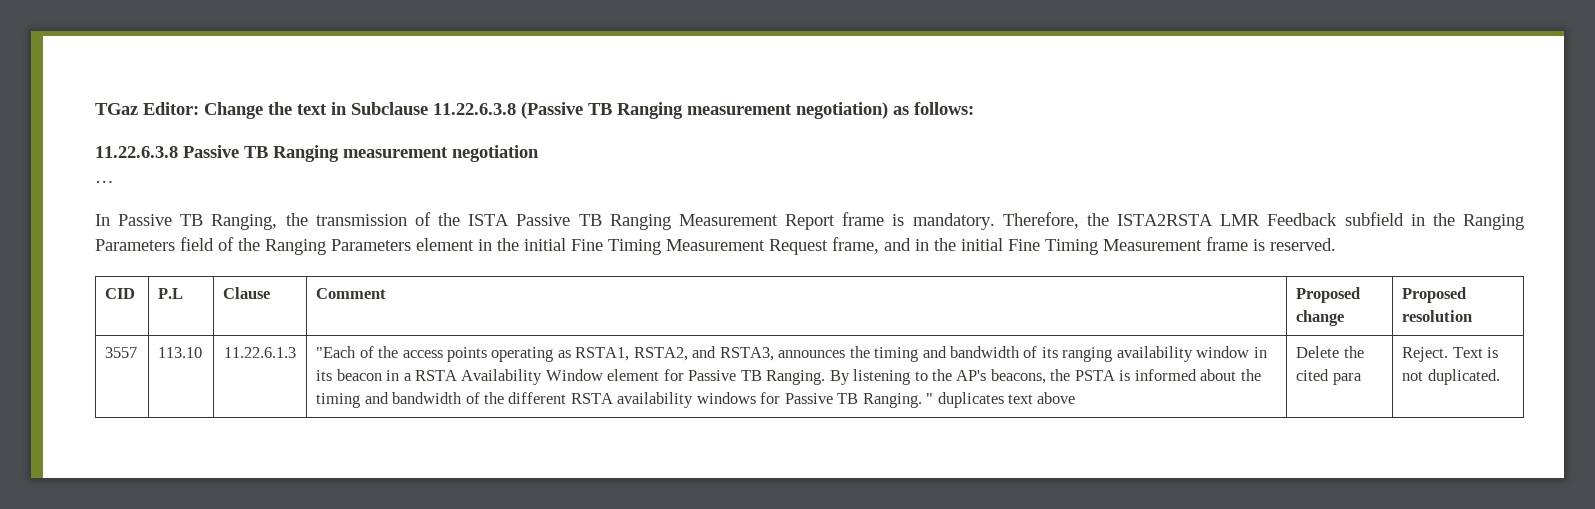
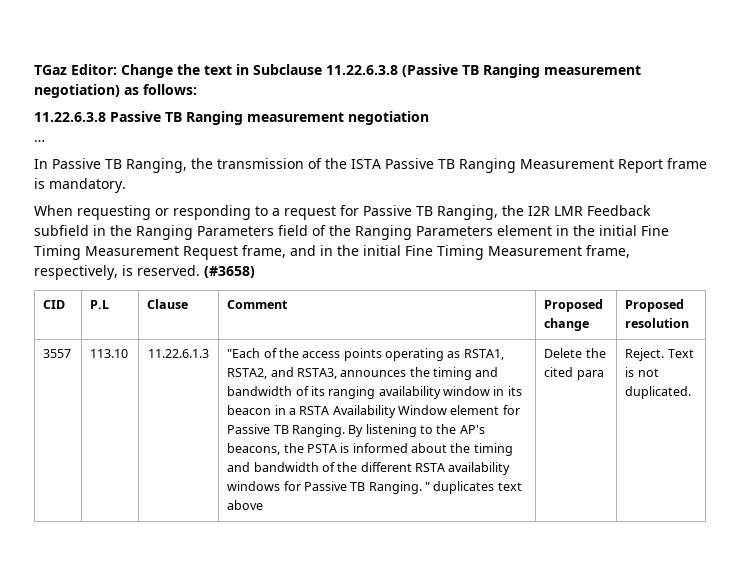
- In Passive TB Ranging, the transmission of the ISTA Passive TB Ranging Measurement Report frame is mandatory. Therefore, the ISTA2RSTA LMR Feedback subfield in the Ranging Parameters field of the Ranging Parameters element in the initial Fine Timing Measurement Request frame, and in the initial Fine Timing Measurement frame is reserved.
+ In Passive TB Ranging, the transmission of the ISTA Passive TB Ranging Measurement Report frame is mandatory.
+ When requesting or responding to a request for Passive TB Ranging, the I2R LMR Feedback subfield in the Ranging Parameters field of the Ranging Parameters element in the initial Fine Timing Measurement Request frame, and in the initial Fine Timing Measurement frame, respectively, is reserved. (#3658)

